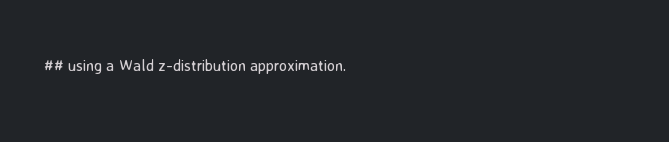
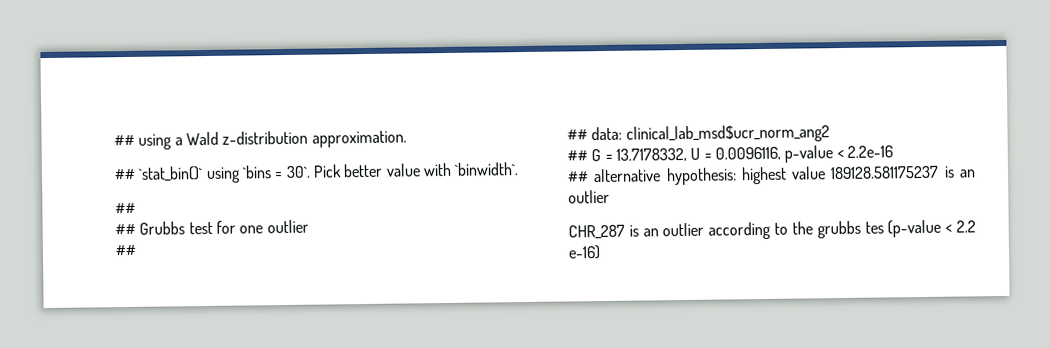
+ ## `stat_bin()` using `bins = 30`. Pick better value with `binwidth`.
+ ##
+ ## Grubbs test for one outlier
+ ##
+ ## data: clinical_lab_msd$ucr_norm_ang2
+ ## G = 13.7178332, U = 0.0096116, p-value < 2.2e-16
+ ## alternative hypothesis: highest value 189128.581175237 is an outlier
+ CHR_287 is an outlier according to the grubbs tes (p-value < 2.2 e-16)

